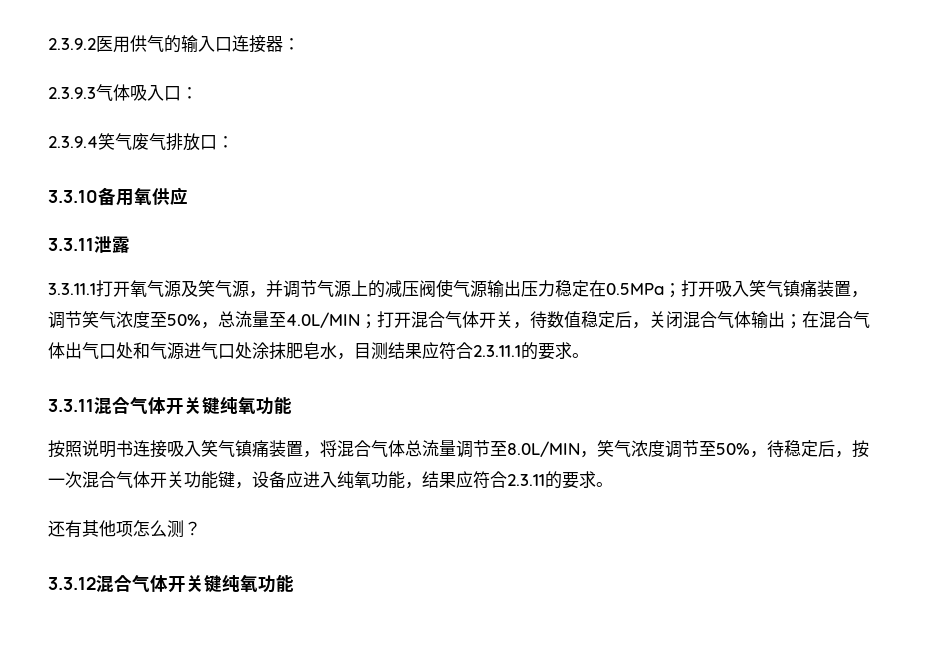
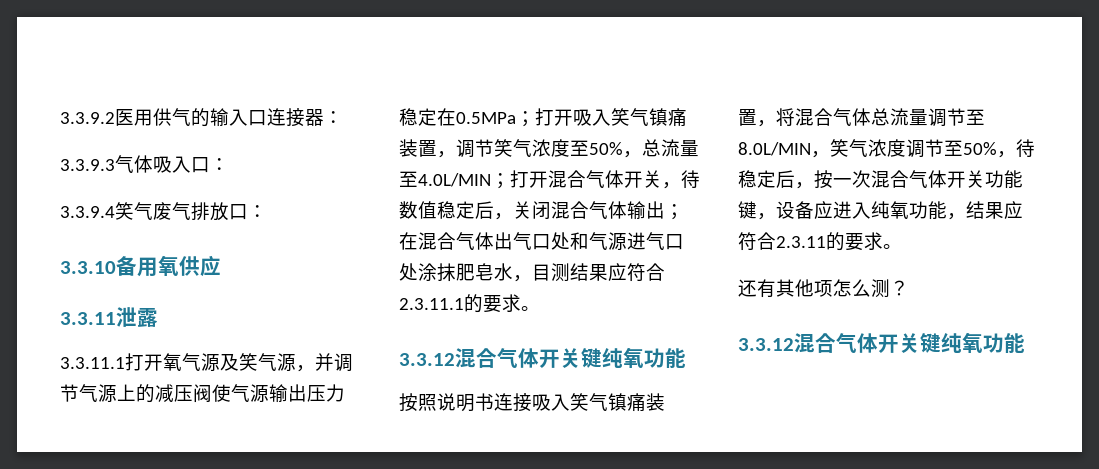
- 2.3.9.2医用供气的输入口连接器：
+ 3.3.9.2医用供气的输入口连接器：
- 2.3.9.3气体吸入口：
+ 3.3.9.3气体吸入口：
- 2.3.9.4笑气废气排放口：
+ 3.3.9.4笑气废气排放口：
  在混合气体出气口处和气源进气口处涂抹肥皂水，目测结果应符合2.3.11.1的要求。
- 3.3.11混合气体开关键纯氧功能
+ 3.3.12混合气体开关键纯氧功能

